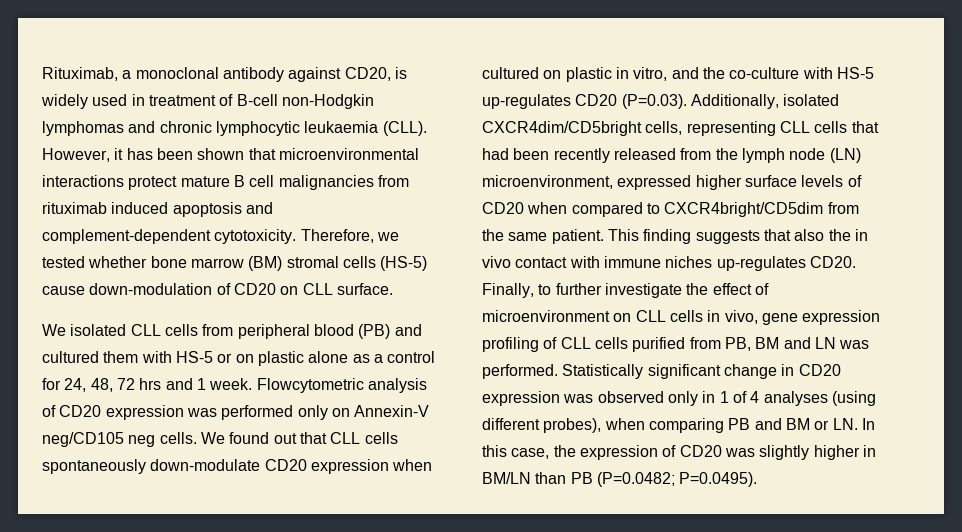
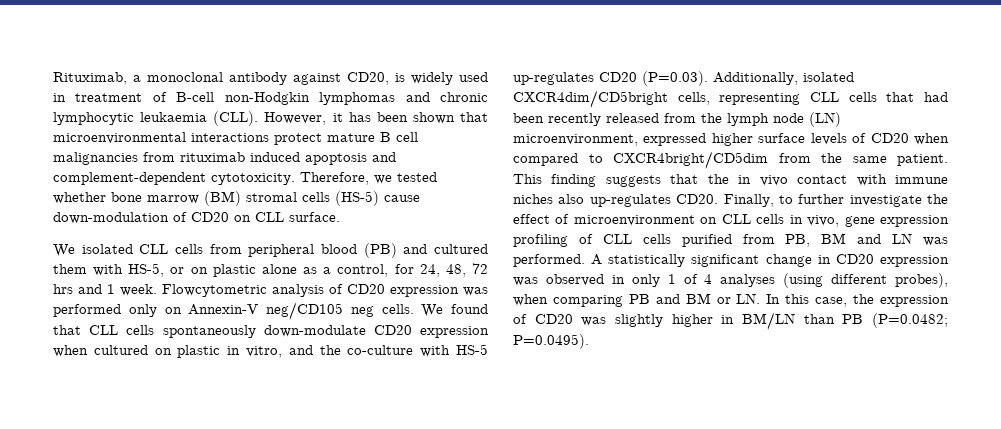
- We isolated CLL cells from peripheral blood (PB) and cultured them with HS-5 or on plastic alone as a control for 24, 48, 72 hrs and 1 week.
+ We isolated CLL cells from peripheral blood (PB) and cultured them with HS-5, or on plastic alone as a control, for 24, 48, 72 hrs and 1 week.
- We found out that CLL cells spontaneously down-modulate CD20 expression when cultured on plastic in vitro, and the co-culture with HS-5 up-regulates CD20 (P=0.03). Additionally, isolated CXCR4dim/CD5bright cells, representing CLL cells that had been recently released from the lymph node (LN) microenvironment, expressed higher surface levels of CD20 when compared to CXCR4bright/CD5dim from the same patient.
+ We found that CLL cells spontaneously down-modulate CD20 expression when cultured on plastic in vitro, and the co-culture with HS-5 up-regulates CD20 (P=0.03). Additionally, isolated CXCR4dim/CD5bright cells, representing CLL cells that had been recently released from the lymph node (LN) microenvironment, expressed higher surface levels of CD20 when compared to CXCR4bright/CD5dim from the same patient.
- This finding suggests that also the in vivo contact with immune niches up-regulates CD20.
+ This finding suggests that the in vivo contact with immune niches also up-regulates CD20.
- Statistically significant change in CD20 expression was observed only in 1 of 4 analyses (using different probes), when comparing PB and BM or LN. In this case, the expression of CD20 was slightly higher in BM/LN than PB (P=0.0482; P=0.0495).
+ A statistically significant change in CD20 expression was observed in only 1 of 4 analyses (using different probes), when comparing PB and BM or LN. In this case, the expression of CD20 was slightly higher in BM/LN than PB (P=0.0482; P=0.0495).

